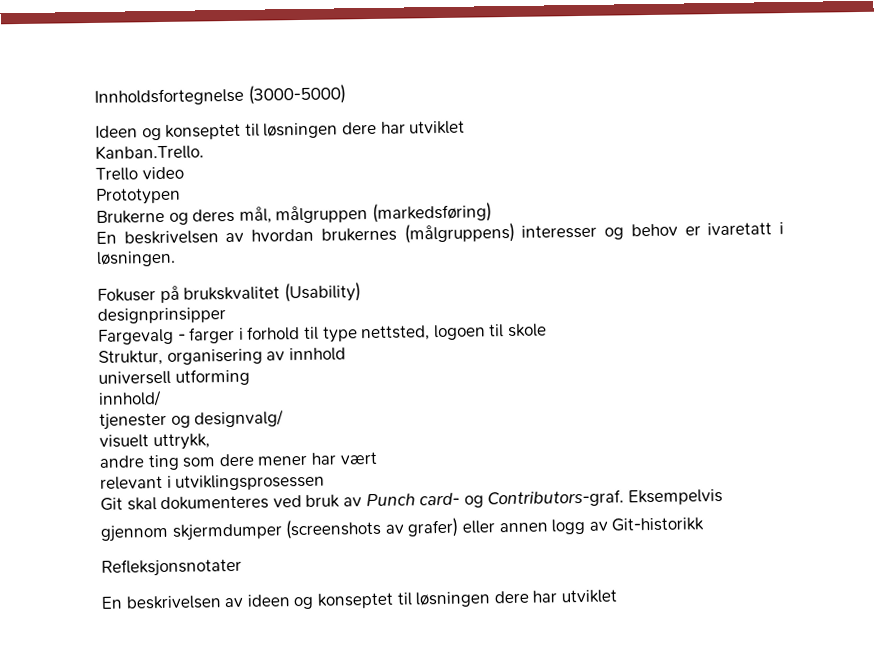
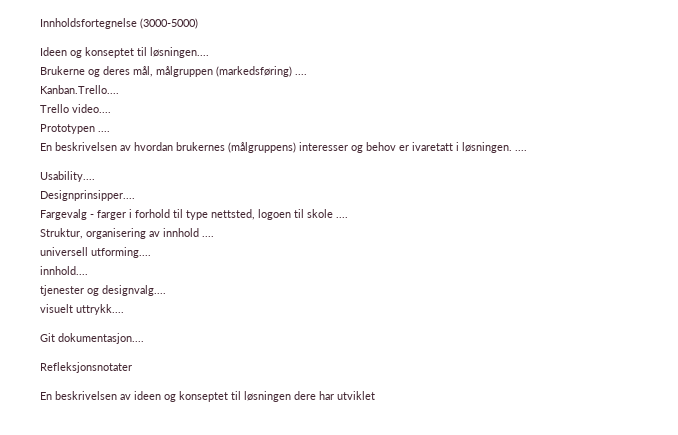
- Ideen og konseptet til løsningen dere har utviklet
- Kanban.Trello.
- Trello video
- Prototypen
+ Ideen og konseptet til løsningen....
- Brukerne og deres mål, målgruppen (markedsføring)
+ Brukerne og deres mål, målgruppen (markedsføring) ....
+ Kanban.Trello....
+ Trello video....
+ Prototypen ....
- En beskrivelsen av hvordan brukernes (målgruppens) interesser og behov er ivaretatt i løsningen.
- Fokuser på brukskvalitet (Usability)
- designprinsipper
+ En beskrivelsen av hvordan brukernes (målgruppens) interesser og behov er ivaretatt i løsningen. ....
+ Usability....
+ Designprinsipper....
- Fargevalg - farger i forhold til type nettsted, logoen til skole
+ Fargevalg - farger i forhold til type nettsted, logoen til skole ....
- Struktur, organisering av innhold
+ Struktur, organisering av innhold ....
- universell utforming
- innhold/
+ universell utforming....
+ innhold....
- tjenester og designvalg/
+ tjenester og designvalg....
- visuelt uttrykk,
- andre ting som dere mener har vært
- relevant i utviklingsprosessen
- Git skal dokumenteres ved bruk av Punch card- og Contributors-graf. Eksempelvis
- gjennom skjermdumper (screenshots av grafer) eller annen logg av Git-historikk
+ visuelt uttrykk....
+ Git dokumentasjon....

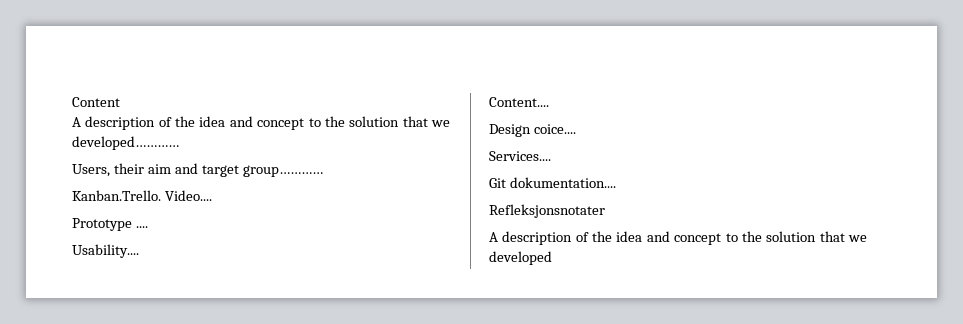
- Innholdsfortegnelse (3000-5000)
- Ideen og konseptet til løsningen....
- Brukerne og deres mål, målgruppen (markedsføring) ....
- Kanban.Trello....
- Trello video....
- Prototypen ....
- En beskrivelsen av hvordan brukernes (målgruppens) interesser og behov er ivaretatt i løsningen. ....
+ Content
+ A description of the idea and concept to the solution that we developed…………
+ Users, their aim and target group…………
+ Kanban.Trello. Video....
+ Prototype ....
  Usability....
- Designprinsipper....
- Fargevalg - farger i forhold til type nettsted, logoen til skole ....
- Struktur, organisering av innhold ....
- universell utforming....
- innhold....
- tjenester og designvalg....
- visuelt uttrykk....
+ Content....
+ Design coice....
+ Services....
- Git dokumentasjon....
+ Git dokumentation....
- En beskrivelsen av ideen og konseptet til løsningen dere har utviklet
+ A description of the idea and concept to the solution that we developed

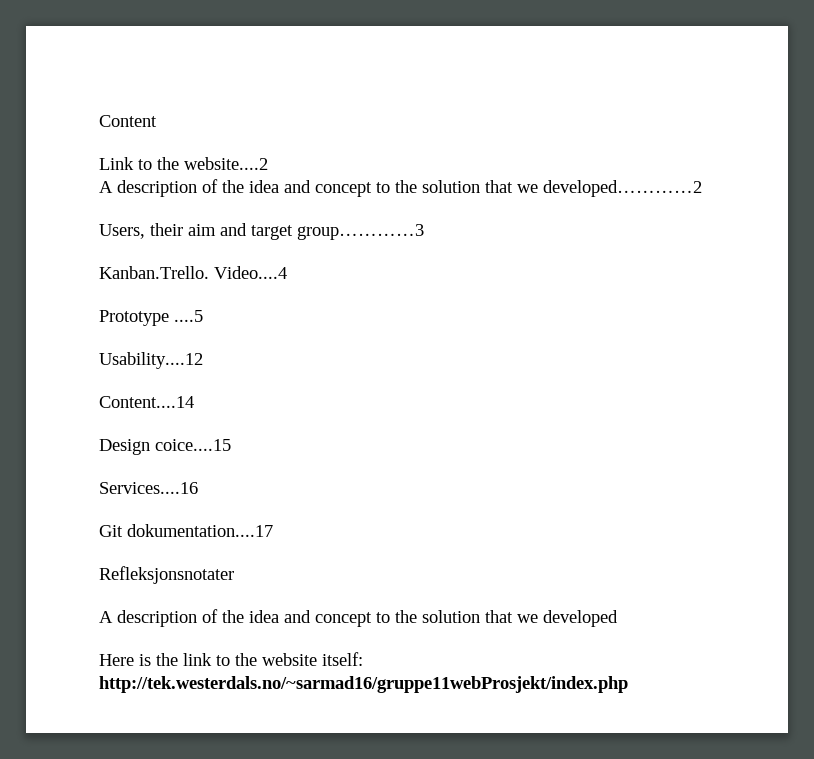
+ Link to the website....2
- A description of the idea and concept to the solution that we developed…………
+ A description of the idea and concept to the solution that we developed…………2
- Users, their aim and target group…………
+ Users, their aim and target group…………3
- Kanban.Trello. Video....
+ Kanban.Trello. Video....4
- Prototype ....
- Usability....
- Content....
+ Prototype ....5
+ Usability....12
+ Content....14
- Design coice....
- Services....
+ Design coice....15
+ Services....16
- Git dokumentation....
+ Git dokumentation....17
+ Here is the link to the website itself: http://tek.westerdals.no/~sarmad16/gruppe11webProsjekt/index.php

